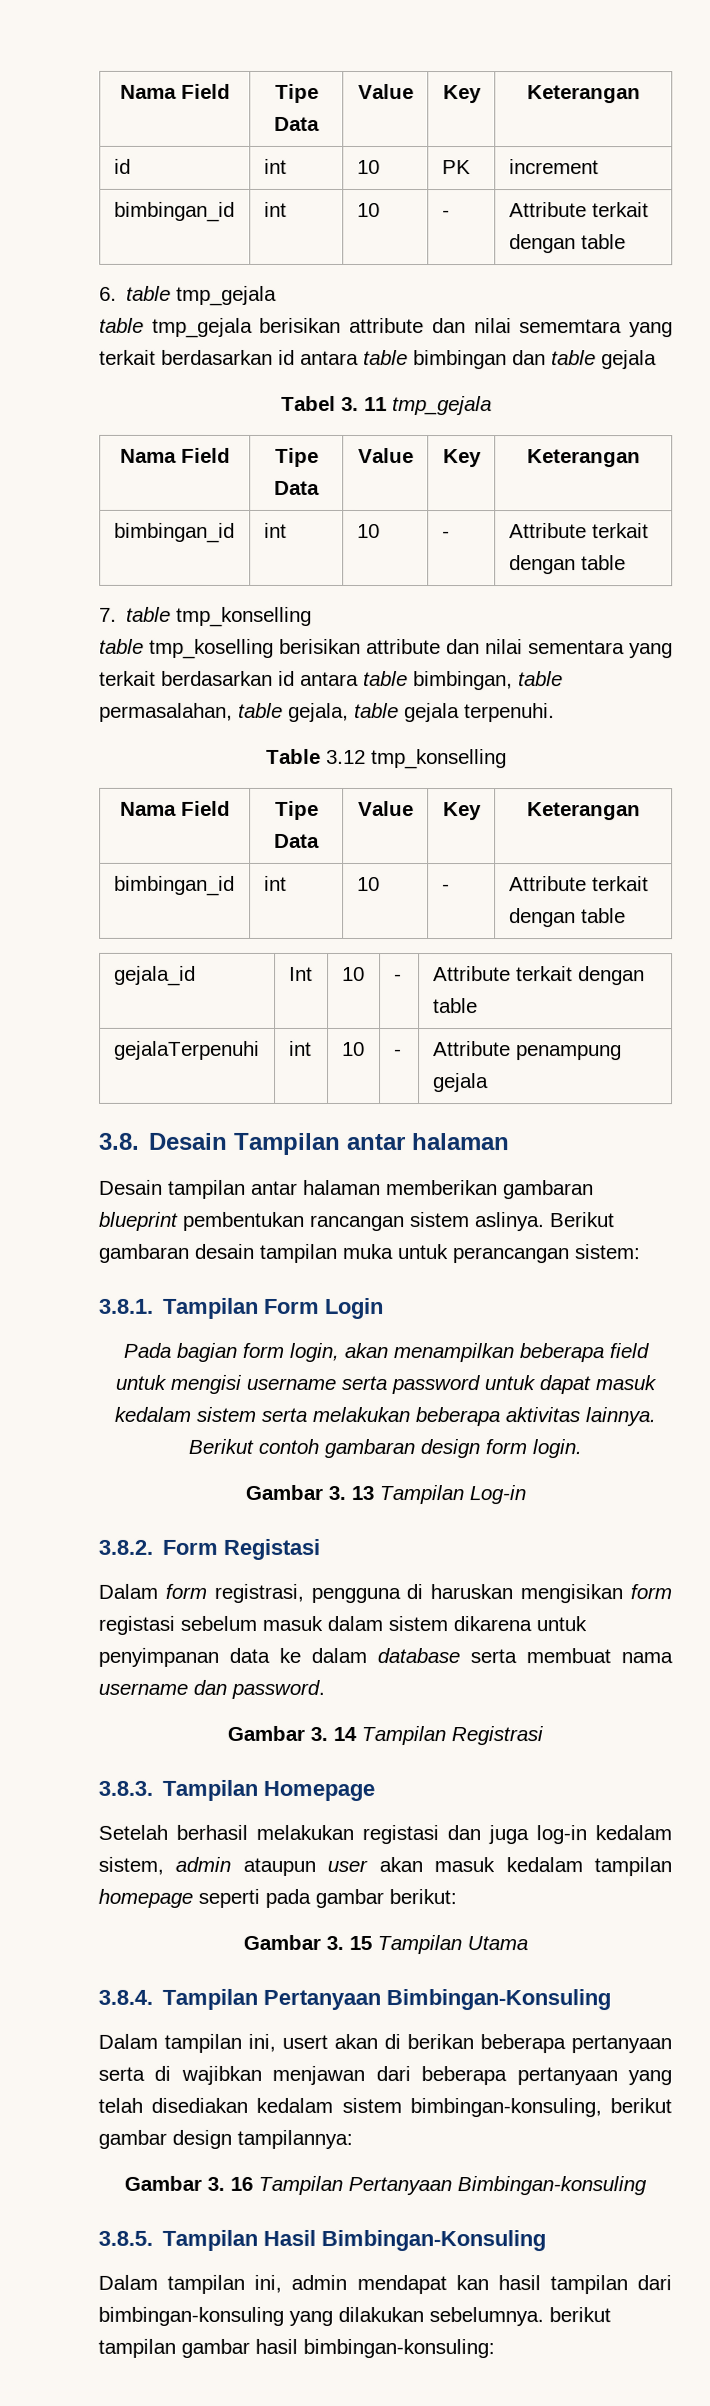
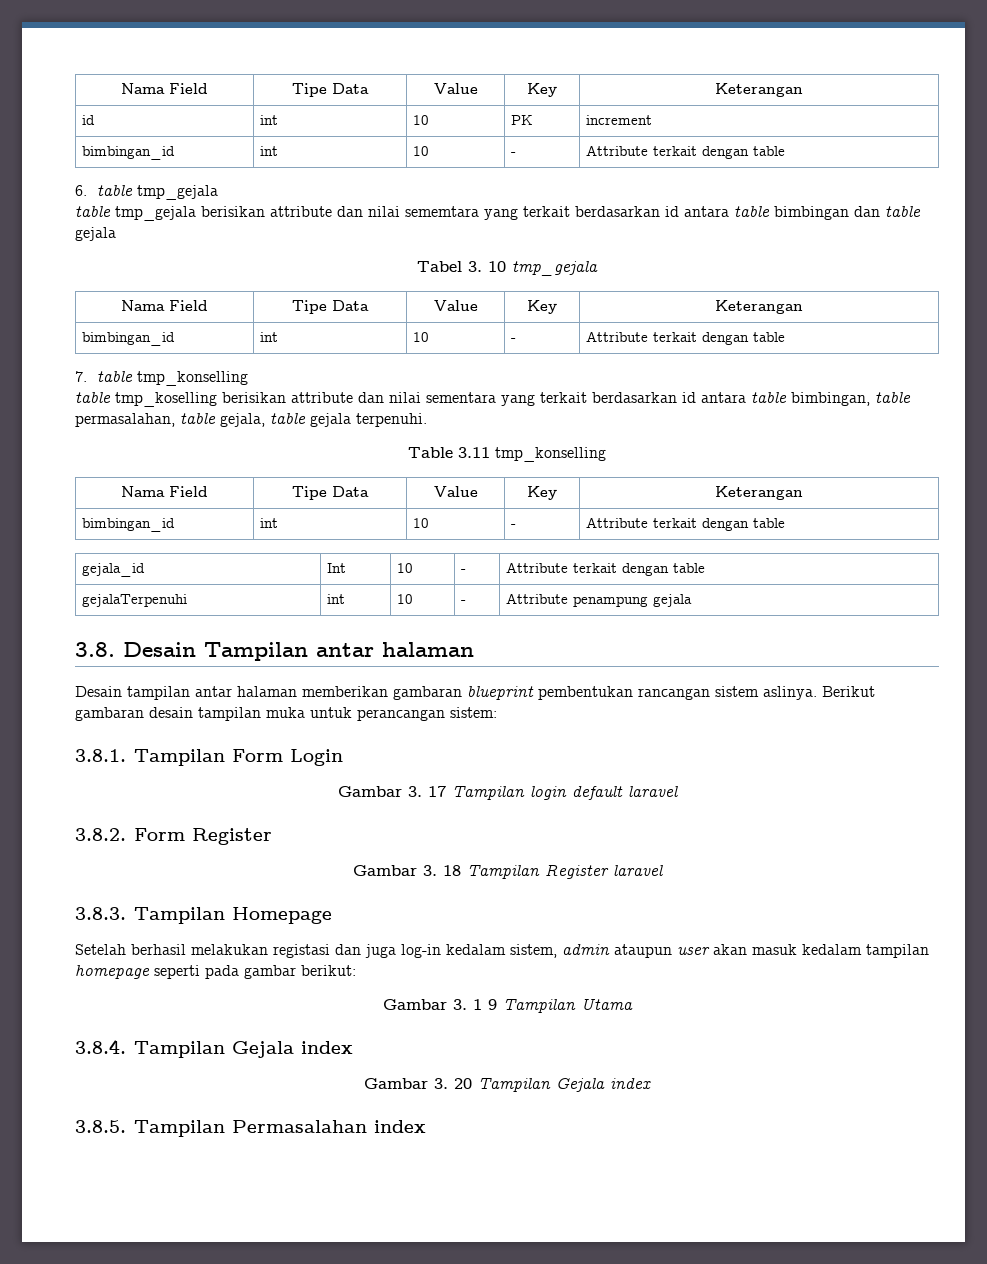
- Tabel 3. 11 tmp_gejala
+ Tabel 3. 10 tmp_gejala
- Table 3.12 tmp_konselling
+ Table 3.11 tmp_konselling
- Pada bagian form login, akan menampilkan beberapa field untuk mengisi username serta password untuk dapat masuk kedalam sistem serta melakukan beberapa aktivitas lainnya. Berikut contoh gambaran design form login.
- Gambar 3. 13 Tampilan Log-in
- 3.8.2. Form Registasi
- Dalam form registrasi, pengguna di haruskan mengisikan form registasi sebelum masuk dalam sistem dikarena untuk penyimpanan data ke dalam database serta membuat nama username dan password.
- Gambar 3. 14 Tampilan Registrasi
+ Gambar 3. 17 Tampilan login default laravel
+ 3.8.2. Form Register
+ Gambar 3. 18 Tampilan Register laravel
- Gambar 3. 15 Tampilan Utama
+ Gambar 3. 1 9 Tampilan Utama
- 3.8.4. Tampilan Pertanyaan Bimbingan-Konsuling
- Dalam tampilan ini, usert akan di berikan beberapa pertanyaan serta di wajibkan menjawan dari beberapa pertanyaan yang telah disediakan kedalam sistem bimbingan-konsuling, berikut gambar design tampilannya:
- Gambar 3. 16 Tampilan Pertanyaan Bimbingan-konsuling
- 3.8.5. Tampilan Hasil Bimbingan-Konsuling
- Dalam tampilan ini, admin mendapat kan hasil tampilan dari bimbingan-konsuling yang dilakukan sebelumnya. berikut tampilan gambar hasil bimbingan-konsuling:
+ 3.8.4. Tampilan Gejala index
+ Gambar 3. 20 Tampilan Gejala index
+ 3.8.5. Tampilan Permasalahan index

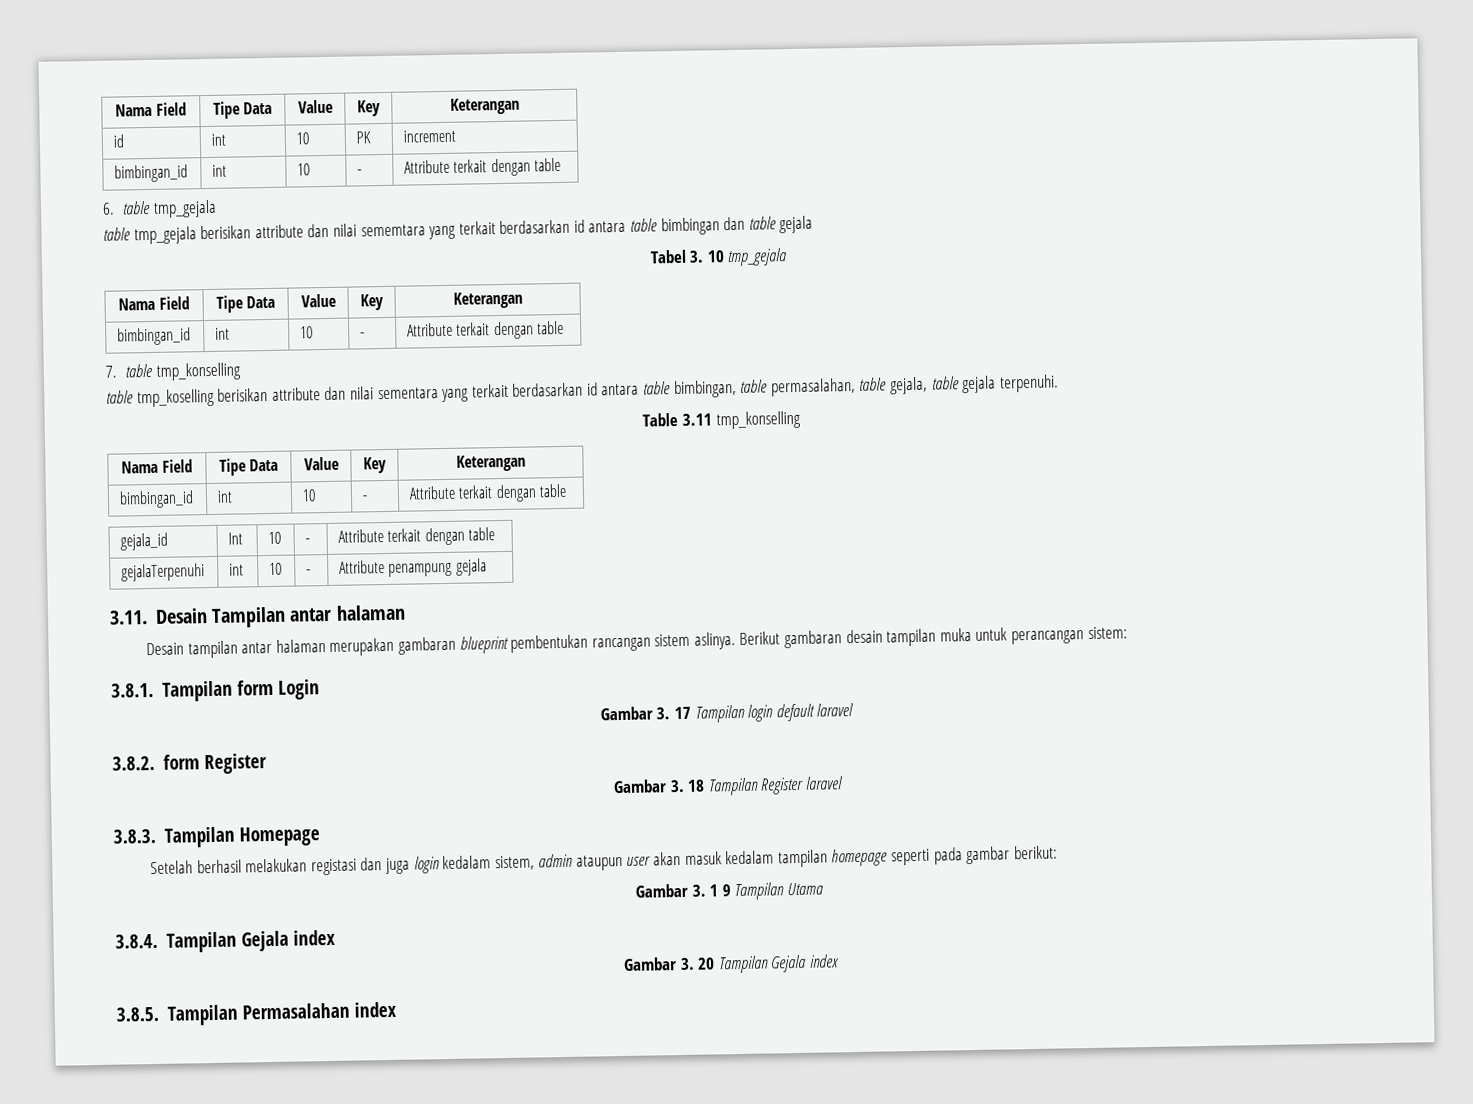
- 3.8. Desain Tampilan antar halaman
+ 3.11. Desain Tampilan antar halaman
- Desain tampilan antar halaman memberikan gambaran blueprint pembentukan rancangan sistem aslinya.
+ Desain tampilan antar halaman merupakan gambaran blueprint pembentukan rancangan sistem aslinya.
- 3.8.1. Tampilan Form Login
+ 3.8.1. Tampilan form Login
- 3.8.2. Form Register
+ 3.8.2. form Register
- Setelah berhasil melakukan registasi dan juga log-in kedalam sistem, admin ataupun user akan masuk kedalam tampilan homepage seperti pada gambar berikut:
+ Setelah berhasil melakukan registasi dan juga login kedalam sistem, admin ataupun user akan masuk kedalam tampilan homepage seperti pada gambar berikut:

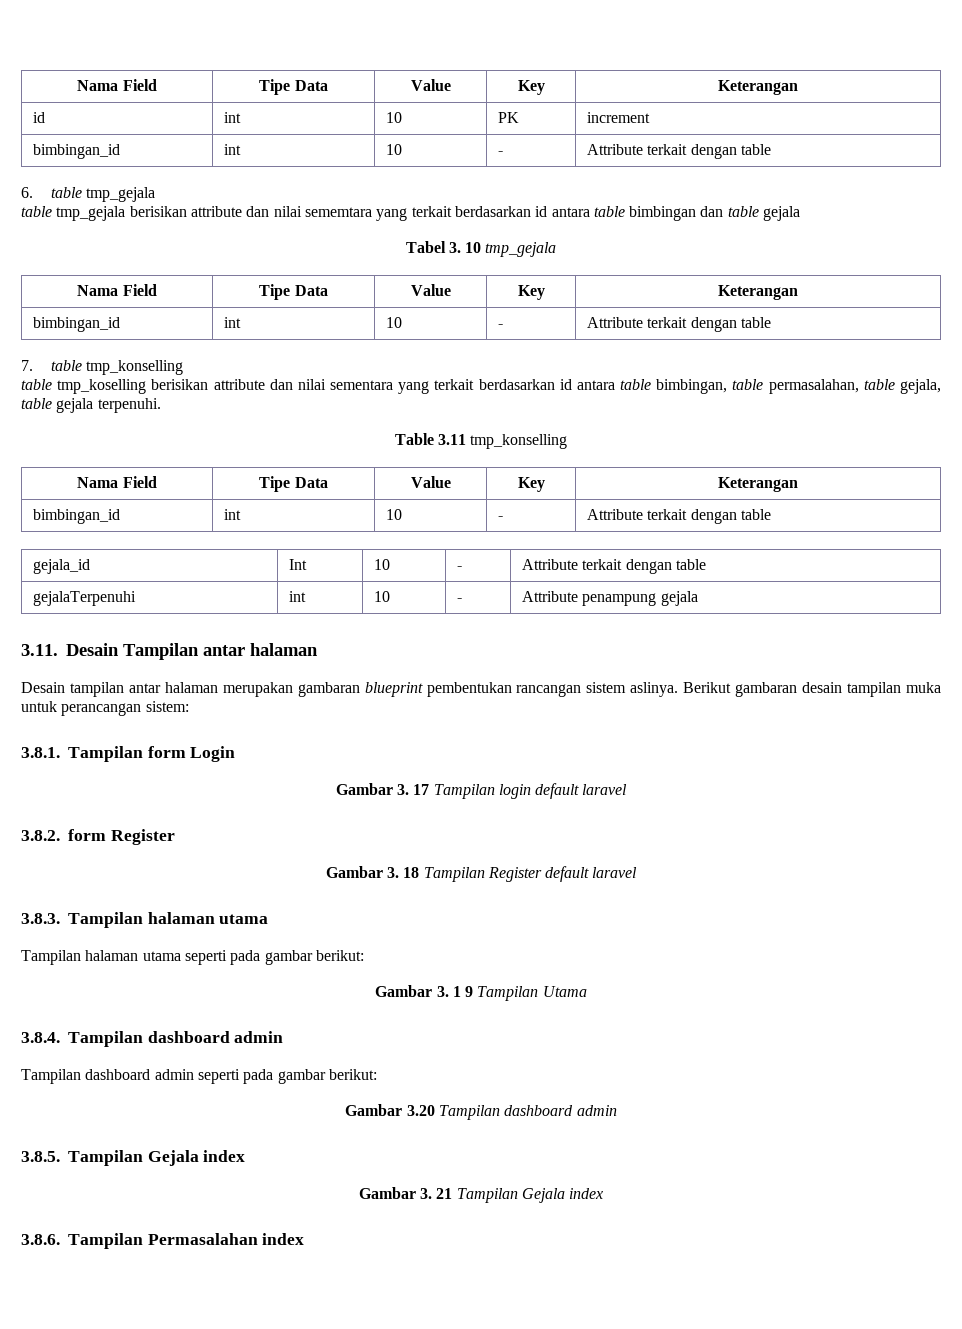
- Gambar 3. 18 Tampilan Register laravel
+ Gambar 3. 18 Tampilan Register default laravel
- 3.8.3. Tampilan Homepage
- Setelah berhasil melakukan registasi dan juga login kedalam sistem, admin ataupun user akan masuk kedalam tampilan homepage seperti pada gambar berikut:
+ 3.8.3. Tampilan halaman utama
+ Tampilan halaman utama seperti pada gambar berikut:
- 3.8.4. Tampilan Gejala index
+ 3.8.4. Tampilan dashboard admin
+ Tampilan dashboard admin seperti pada gambar berikut:
+ Gambar 3.20 Tampilan dashboard admin
+ 3.8.5. Tampilan Gejala index
- Gambar 3. 20 Tampilan Gejala index
- 3.8.5. Tampilan Permasalahan index
+ Gambar 3. 21 Tampilan Gejala index
+ 3.8.6. Tampilan Permasalahan index

